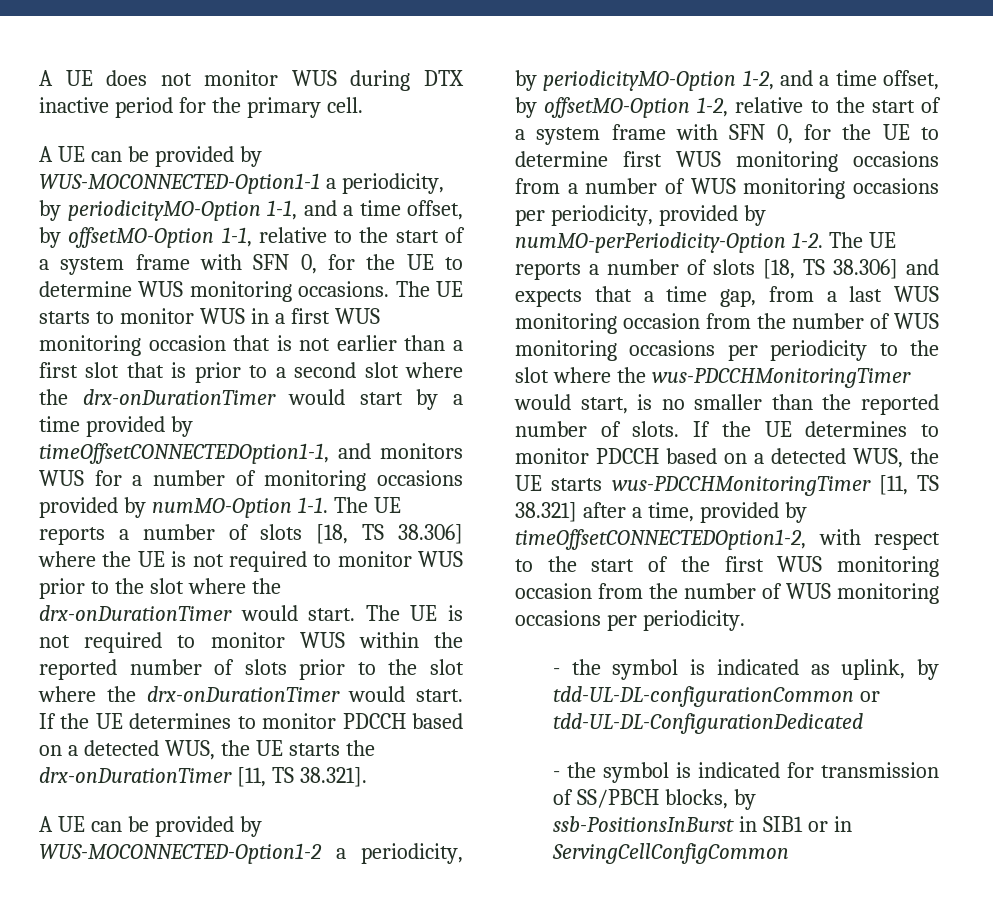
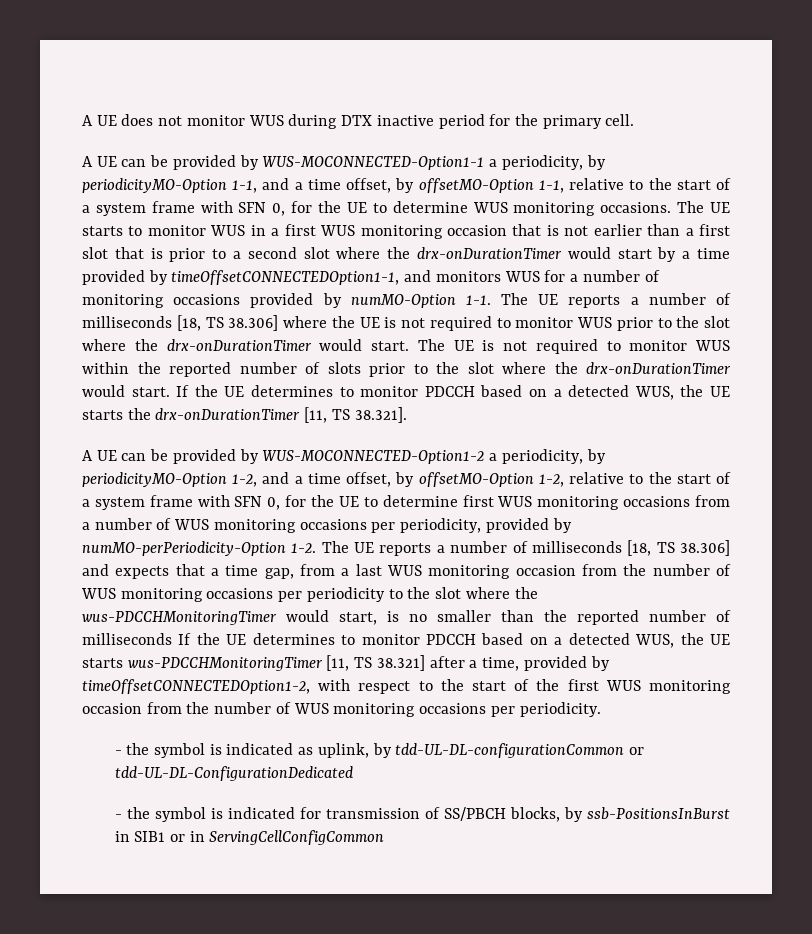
- The UE reports a number of slots [18, TS 38.306] where the UE is not required to monitor WUS prior to the slot where the drx-onDurationTimer would start.
+ The UE reports a number of milliseconds [18, TS 38.306] where the UE is not required to monitor WUS prior to the slot where the drx-onDurationTimer would start.
- The UE reports a number of slots [18, TS 38.306] and expects that a time gap, from a last WUS monitoring occasion from the number of WUS monitoring occasions per periodicity to the slot where the wus-PDCCHMonitoringTimer would start, is no smaller than the reported number of slots. If the UE determines to monitor PDCCH based on a detected WUS, the UE starts wus-PDCCHMonitoringTimer [11, TS 38.321] after a time, provided by timeOffsetCONNECTEDOption1-2, with respect to the start of the first WUS monitoring occasion from the number of WUS monitoring occasions per periodicity.
+ The UE reports a number of milliseconds [18, TS 38.306] and expects that a time gap, from a last WUS monitoring occasion from the number of WUS monitoring occasions per periodicity to the slot where the wus-PDCCHMonitoringTimer would start, is no smaller than the reported number of milliseconds If the UE determines to monitor PDCCH based on a detected WUS, the UE starts wus-PDCCHMonitoringTimer [11, TS 38.321] after a time, provided by timeOffsetCONNECTEDOption1-2, with respect to the start of the first WUS monitoring occasion from the number of WUS monitoring occasions per periodicity.

